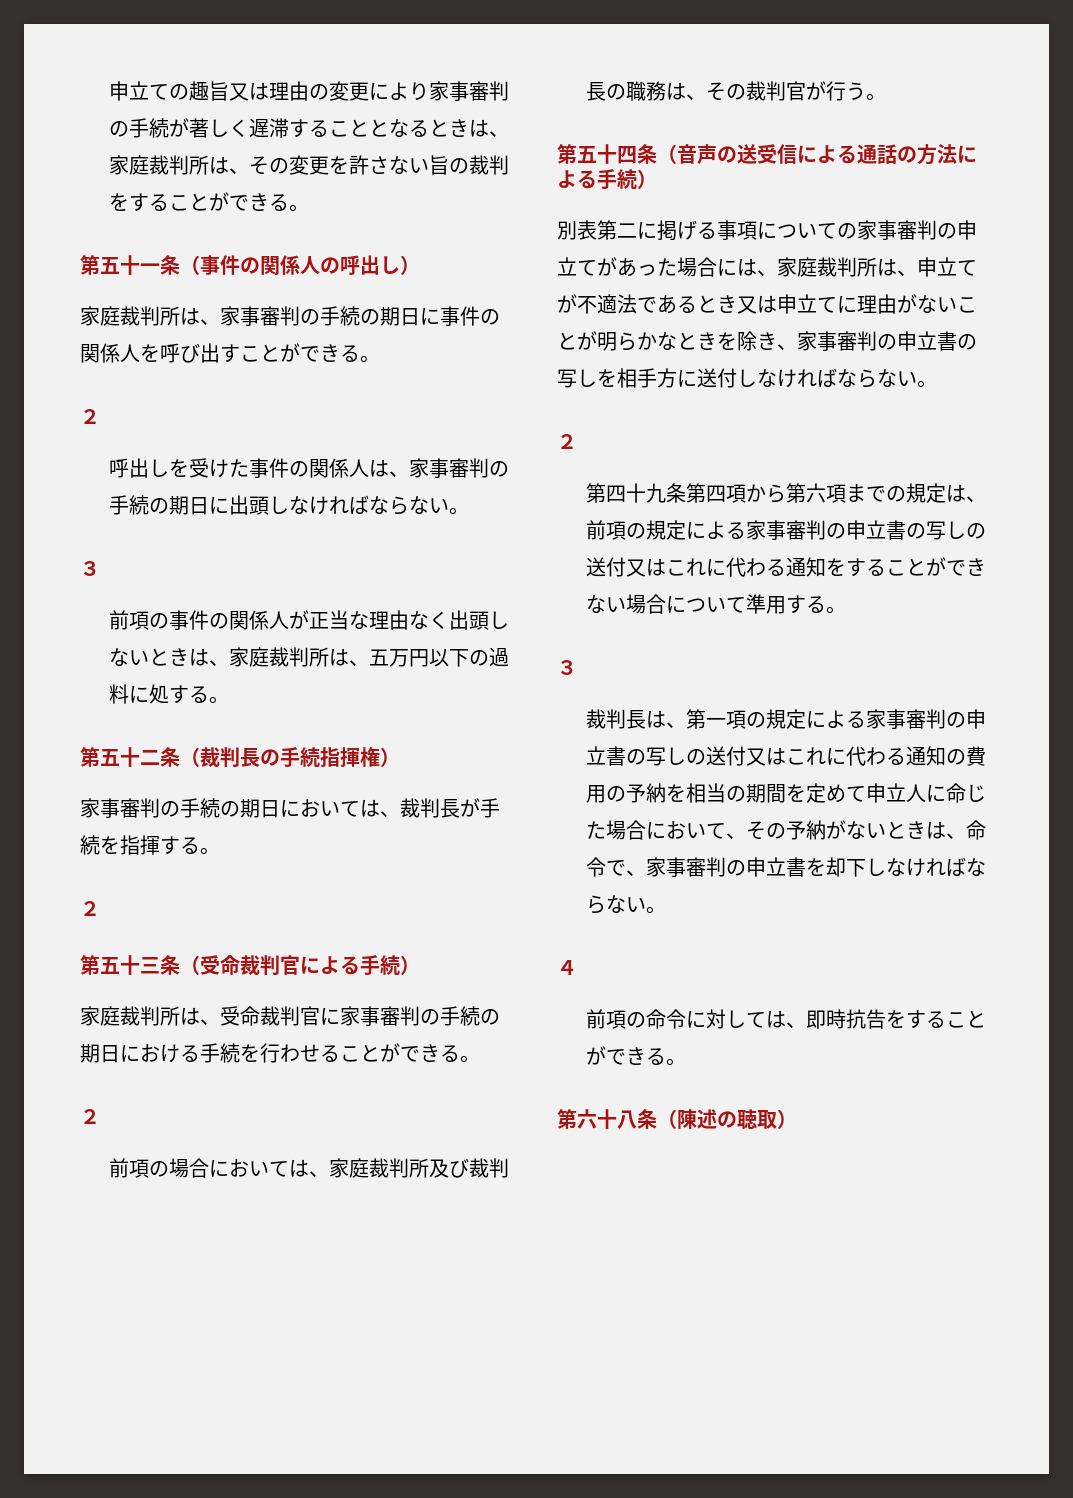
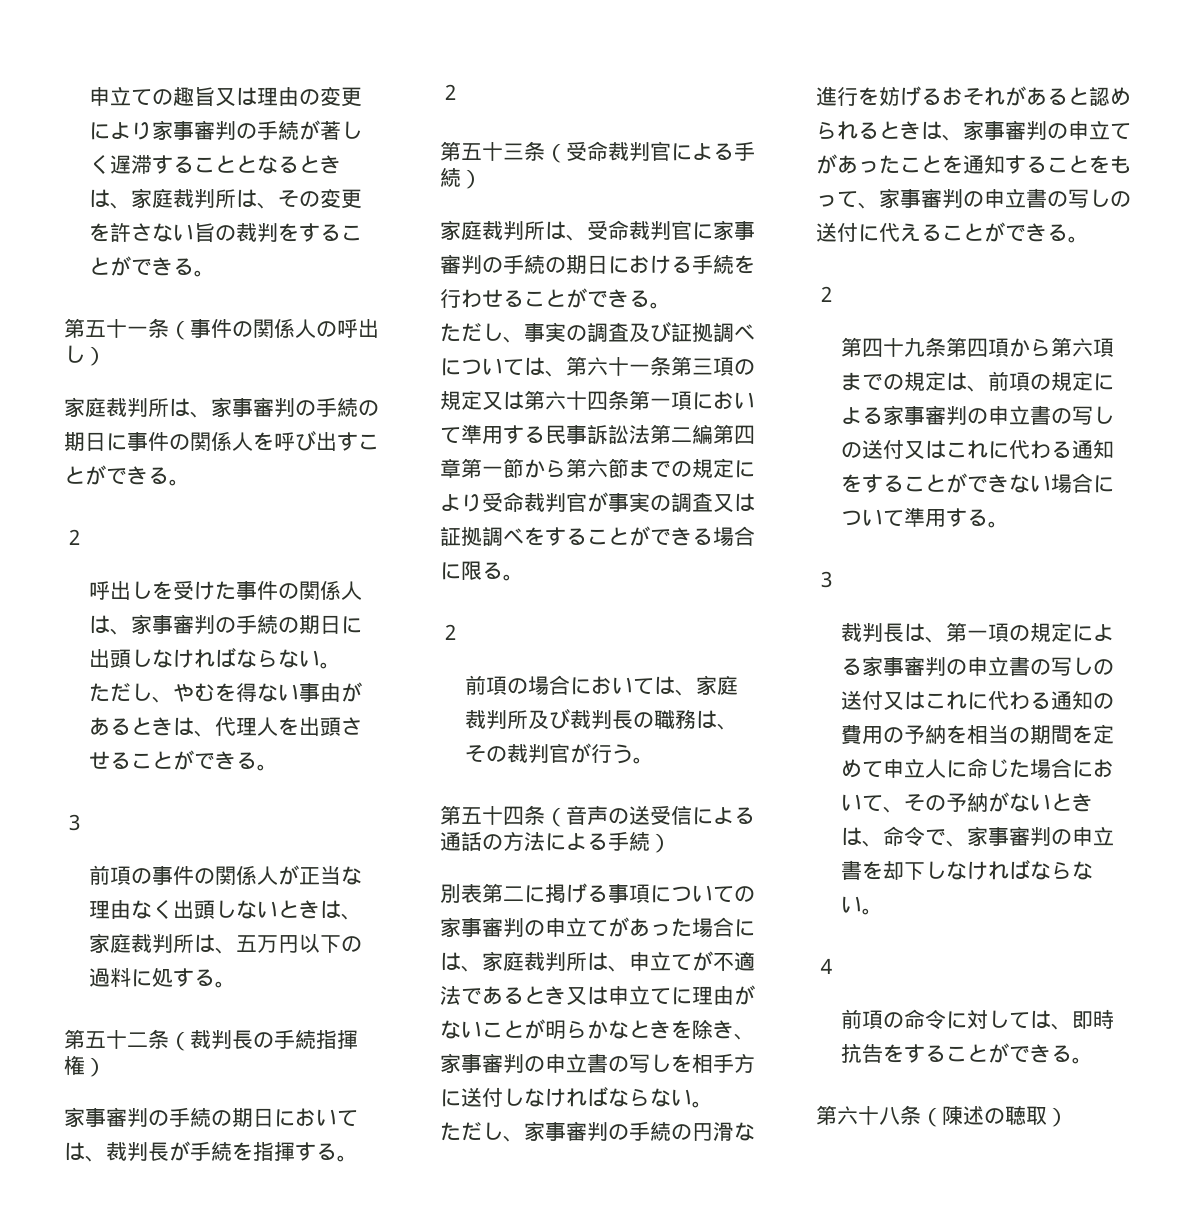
+ ただし、やむを得ない事由があるときは、代理人を出頭させることができる。
+ ただし、事実の調査及び証拠調べについては、第六十一条第三項の規定又は第六十四条第一項において準用する民事訴訟法第二編第四章第一節から第六節までの規定により受命裁判官が事実の調査又は証拠調べをすることができる場合に限る。
+ ただし、家事審判の手続の円滑な進行を妨げるおそれがあると認められるときは、家事審判の申立てがあったことを通知することをもって、家事審判の申立書の写しの送付に代えることができる。

